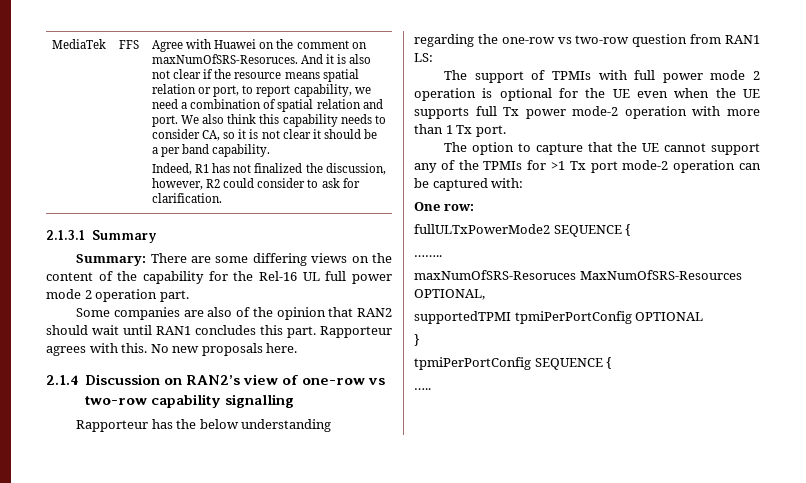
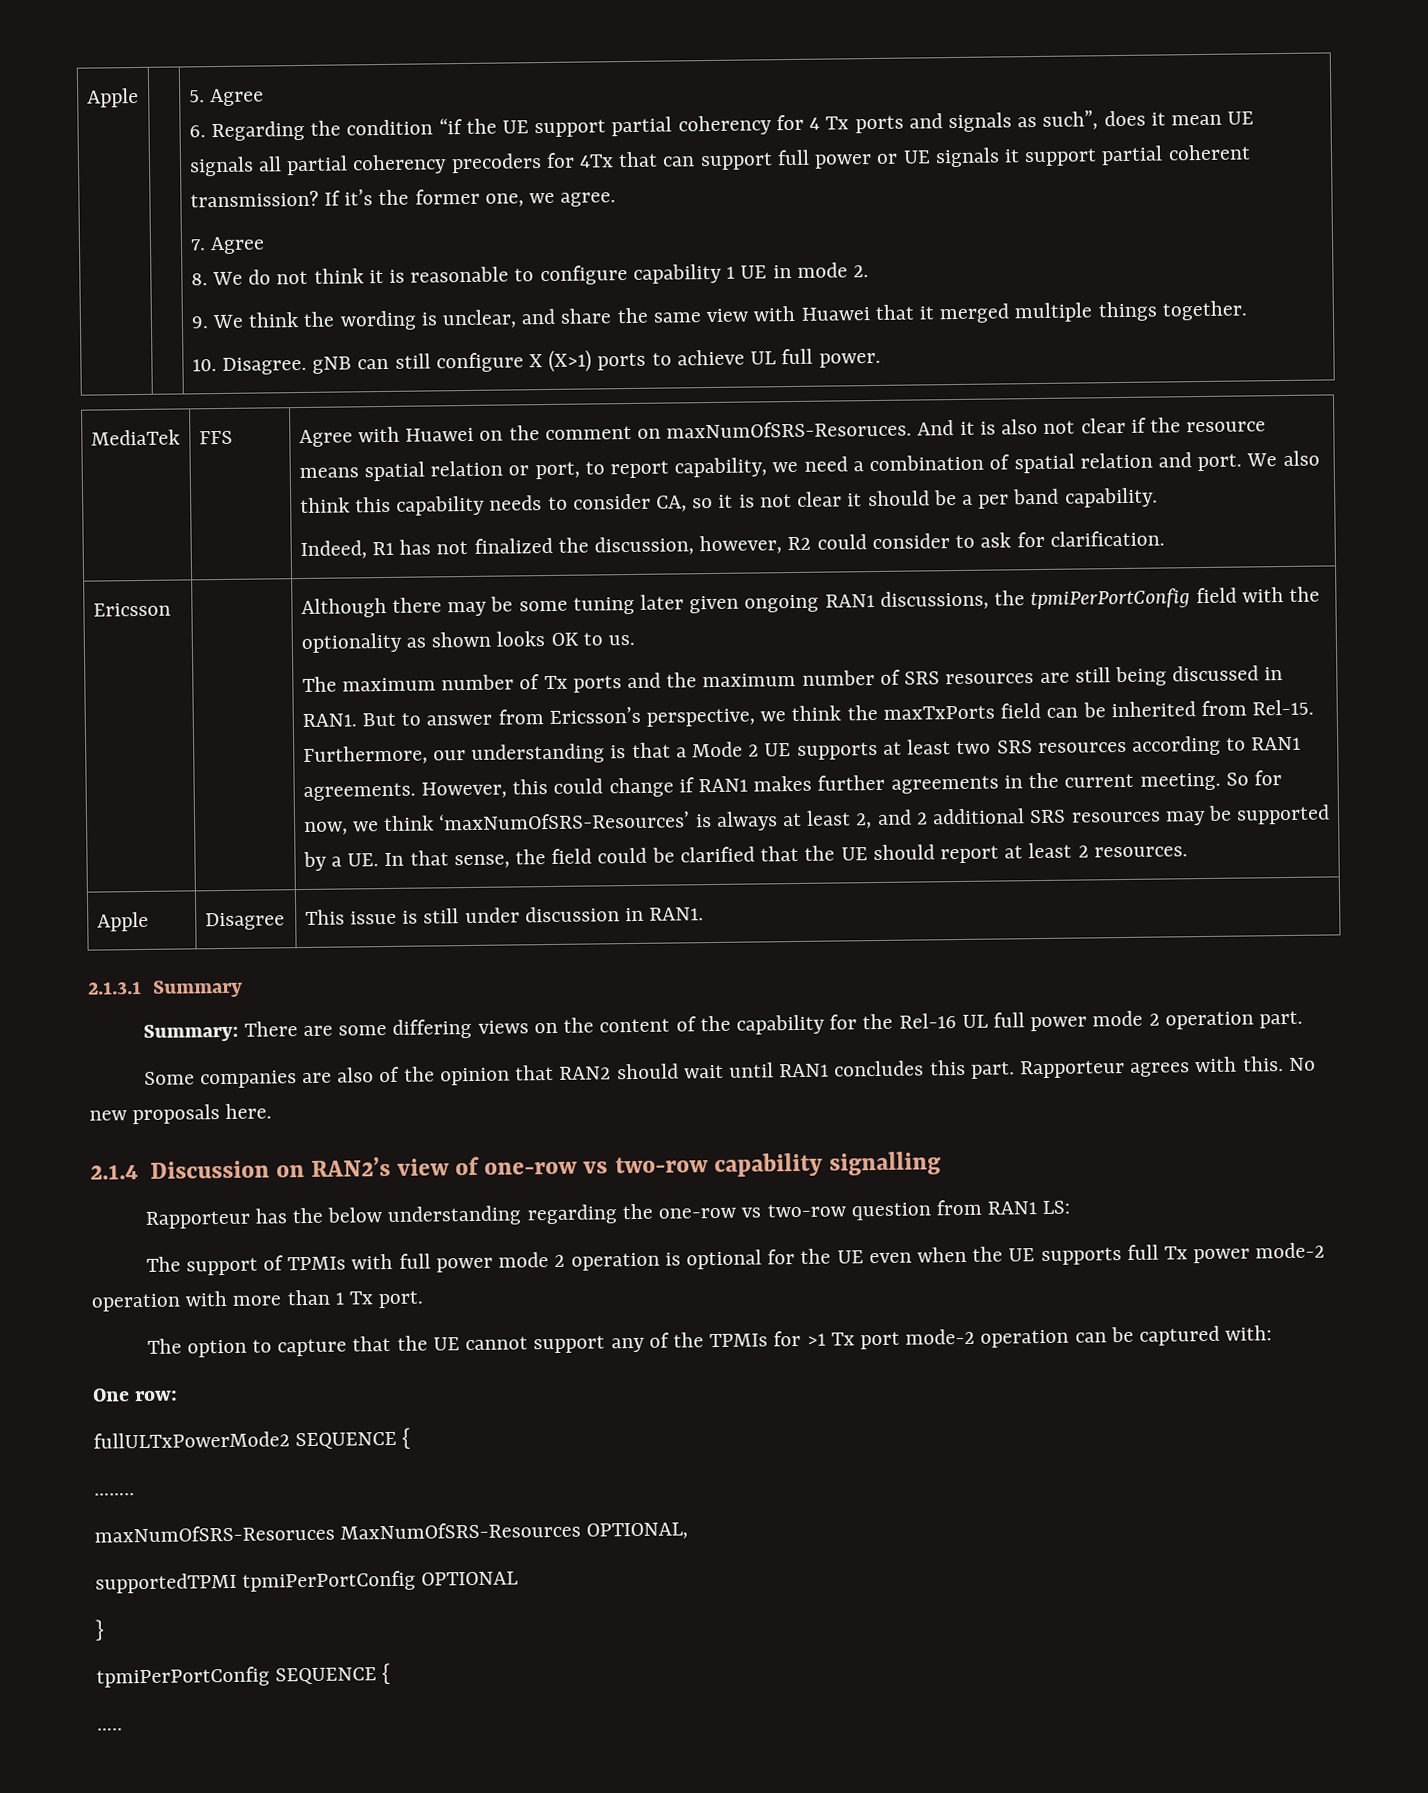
+ Apple | | 5. Agree
+ 6. Regarding the condition “if the UE support partial coherency for 4 Tx ports and signals as such”, does it mean UE signals all partial coherency precoders for 4Tx that can support full power or UE signals it support partial coherent transmission? If it’s the former one, we agree.
+ 7. Agree
+ 8. We do not think it is reasonable to configure capability 1 UE in mode 2.
+ 9. We think the wording is unclear, and share the same view with Huawei that it merged multiple things together.
+ 10. Disagree. gNB can still configure X (X>1) ports to achieve UL full power.
+ Ericsson | | Although there may be some tuning later given ongoing RAN1 discussions, the tpmiPerPortConfig field with the optionality as shown looks OK to us.
+ The maximum number of Tx ports and the maximum number of SRS resources are still being discussed in RAN1. But to answer from Ericsson’s perspective, we think the maxTxPorts field can be inherited from Rel-15. Furthermore, our understanding is that a Mode 2 UE supports at least two SRS resources according to RAN1 agreements. However, this could change if RAN1 makes further agreements in the current meeting. So for now, we think ‘maxNumOfSRS-Resources’ is always at least 2, and 2 additional SRS resources may be supported by a UE. In that sense, the field could be clarified that the UE should report at least 2 resources.
+ Apple | Disagree | This issue is still under discussion in RAN1.

